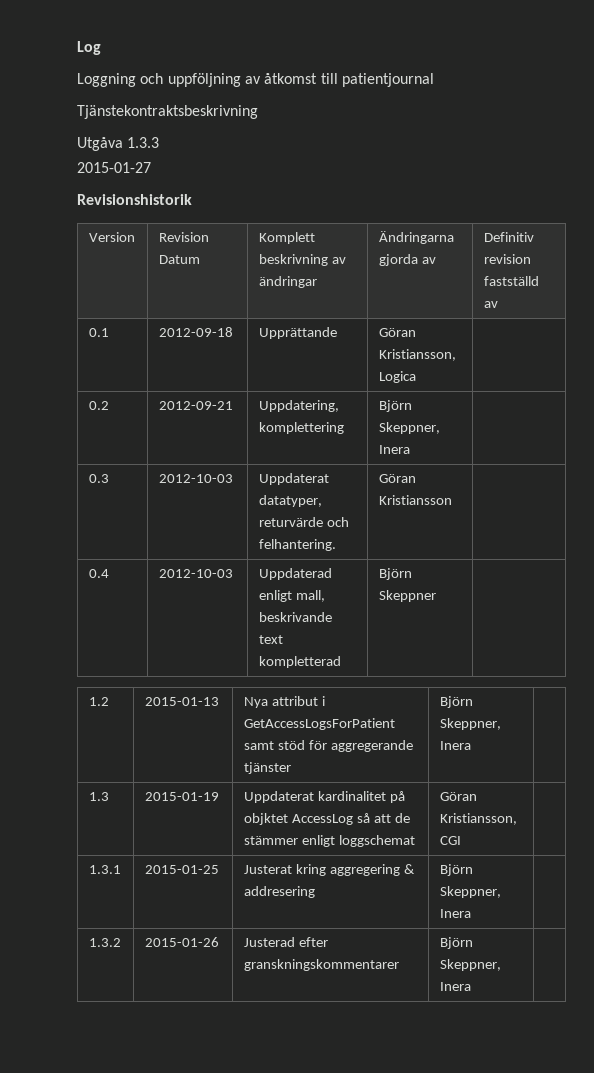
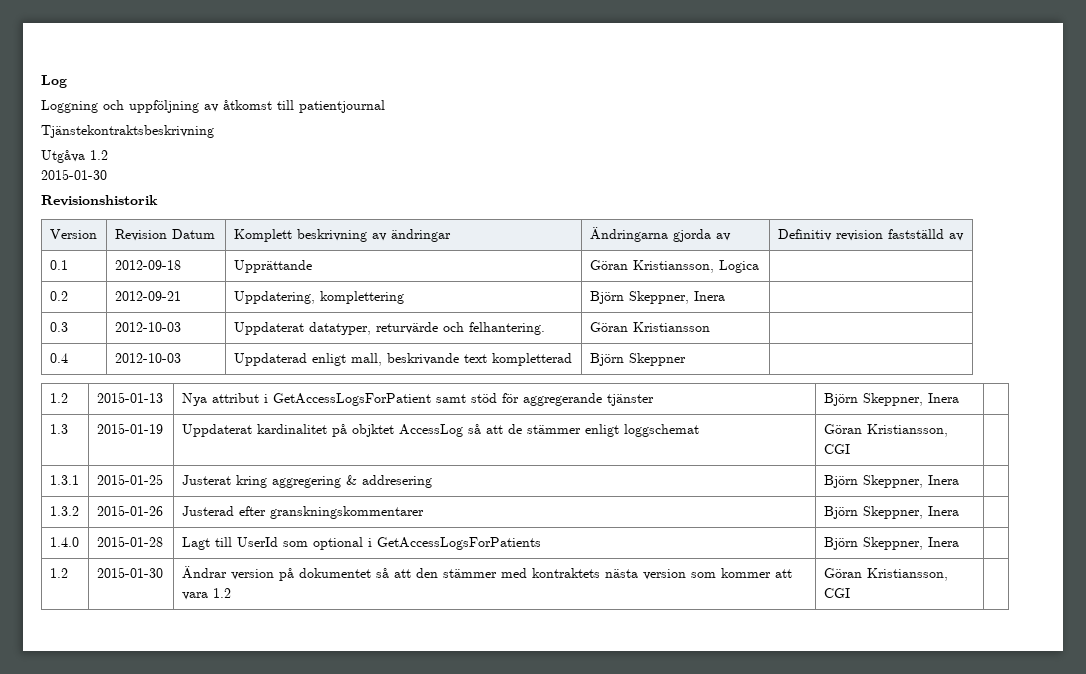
- Utgåva 1.3.3
- 2015-01-27
+ Utgåva 1.2
+ 2015-01-30
+ 1.4.0 | 2015-01-28 | Lagt till UserId som optional i GetAccessLogsForPatients | Björn Skeppner, Inera |
+ 1.2 | 2015-01-30 | Ändrar version på dokumentet så att den stämmer med kontraktets nästa version som kommer att vara 1.2 | Göran Kristiansson, CGI |

